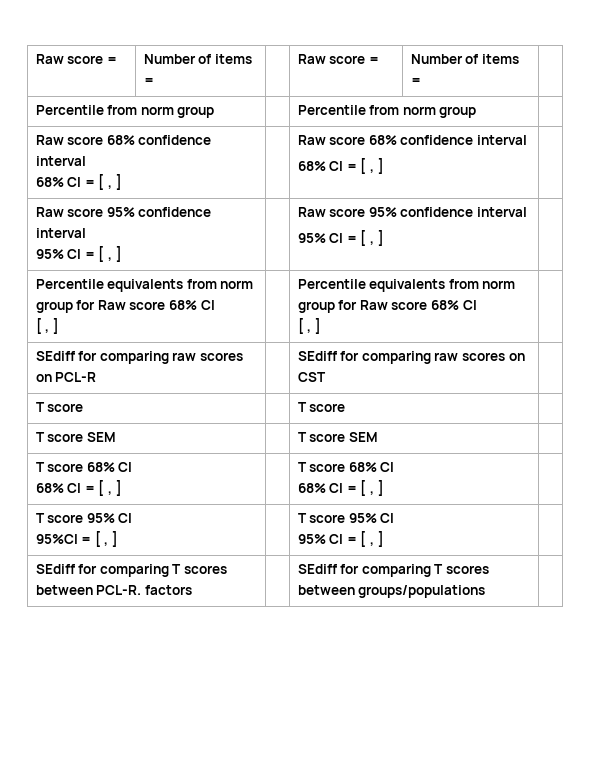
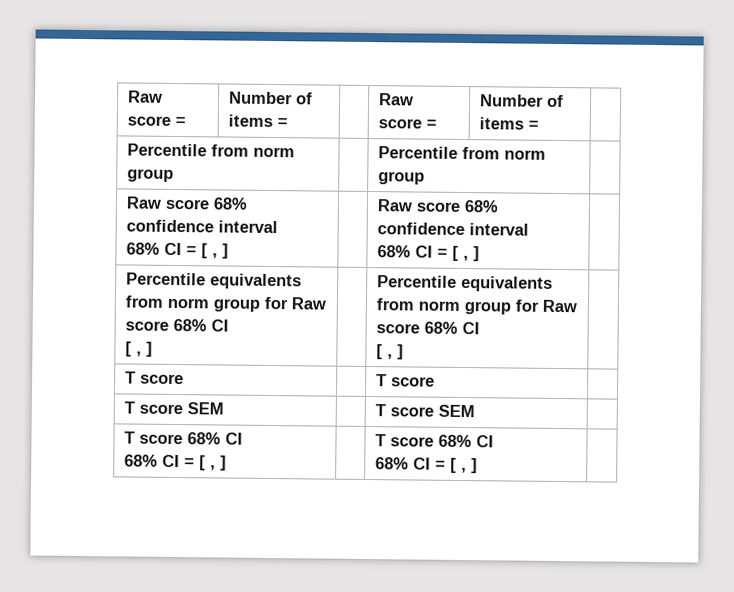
  Percentile from norm group | | Percentile from norm group |
  Raw score 68% confidence interval
  68% CI = [ , ] | | Raw score 68% confidence interval
  68% CI = [ , ] |
- Raw score 95% confidence interval
- 95% CI = [ , ] | | Raw score 95% confidence interval
- 95% CI = [ , ] |
- SEdiff for comparing raw scores on PCL-R | | SEdiff for comparing raw scores on CST |
  T score SEM | | T score SEM |
  T score 68% CI
  68% CI = [ , ] | | T score 68% CI
  68% CI = [ , ] |
- T score 95% CI
- 95%CI = [ , ] | | T score 95% CI
- 95% CI = [ , ] |
- SEdiff for comparing T scores between PCL-R. factors | | SEdiff for comparing T scores between groups/populations |

